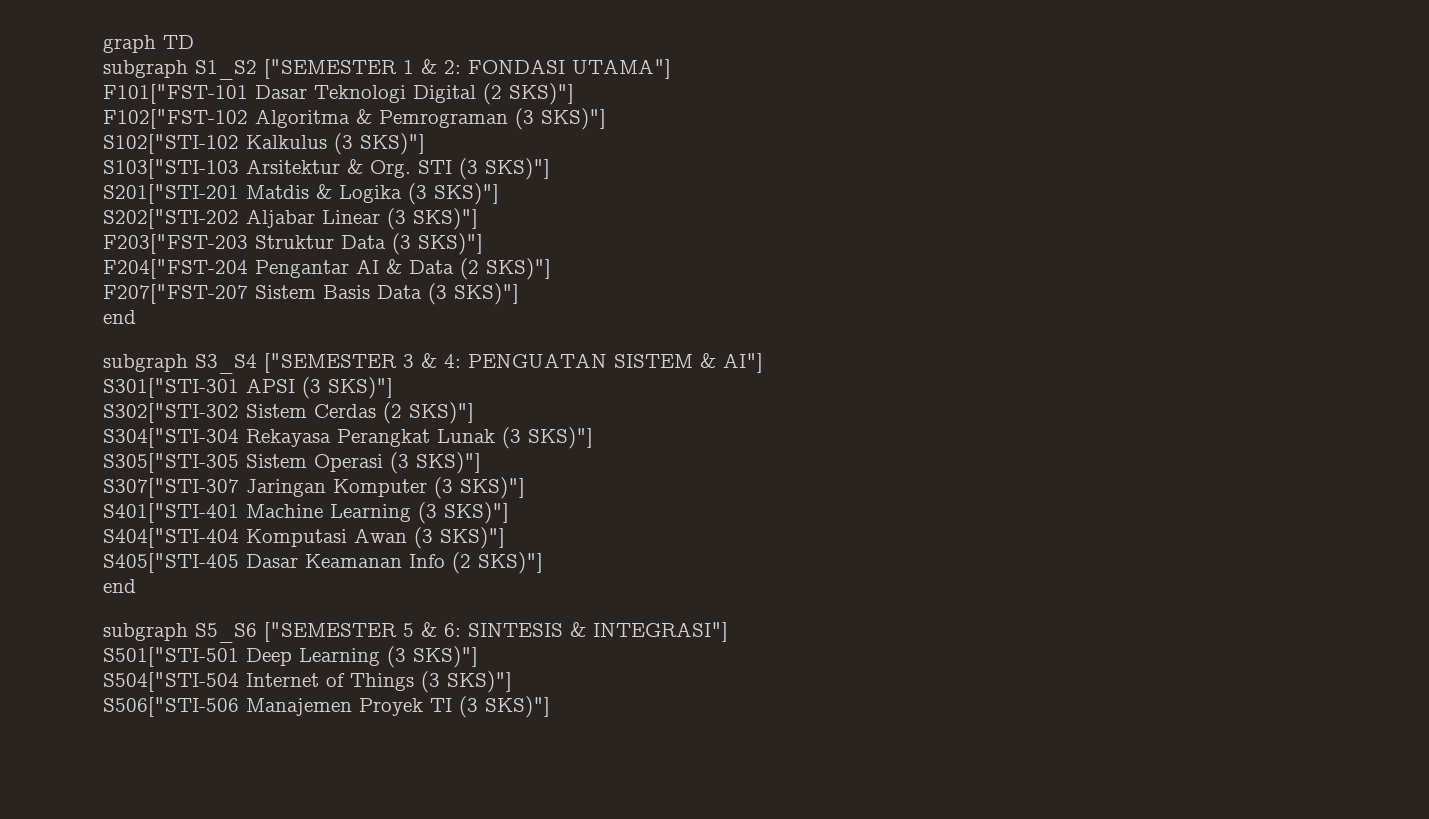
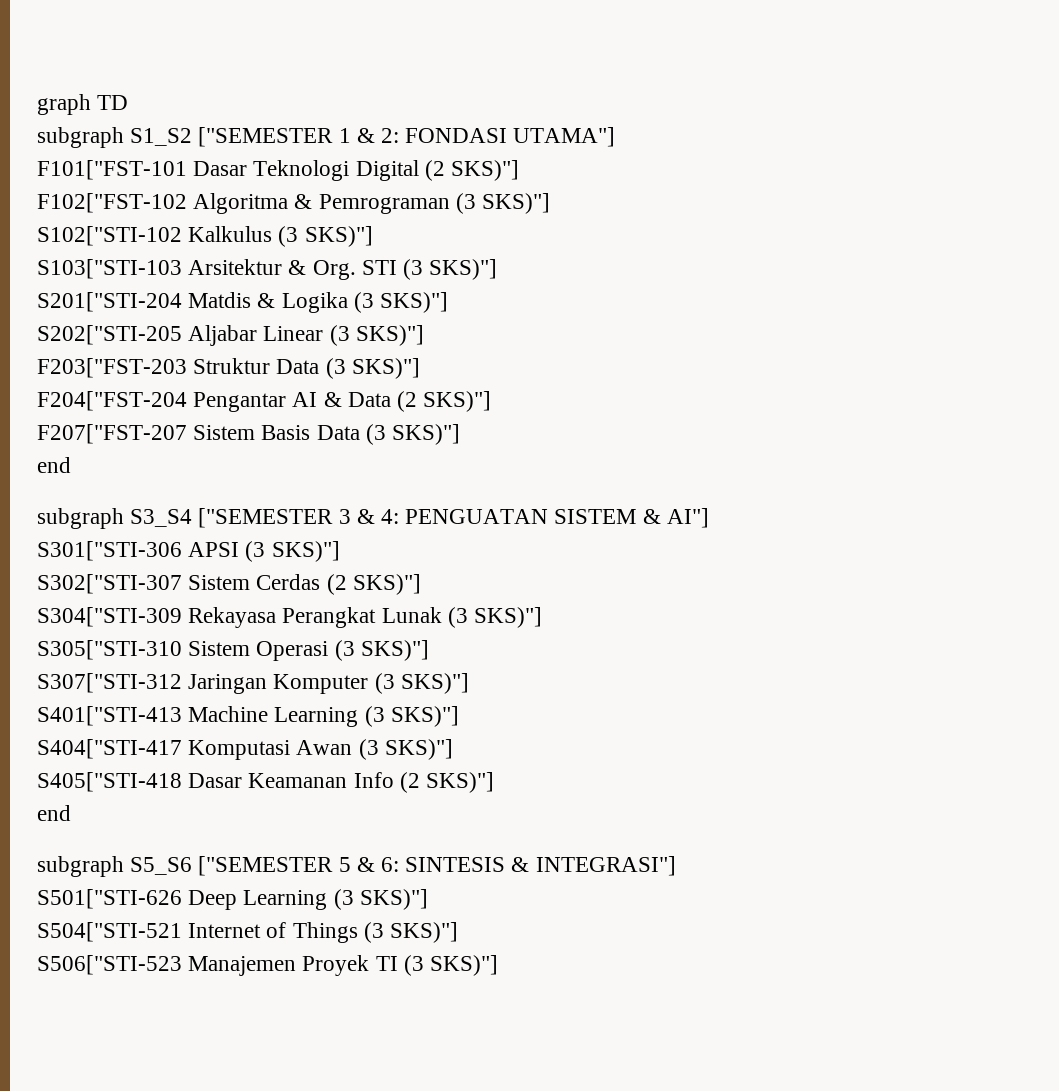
- S201["STI-201 Matdis & Logika (3 SKS)"]
+ S201["STI-204 Matdis & Logika (3 SKS)"]
- S202["STI-202 Aljabar Linear (3 SKS)"]
+ S202["STI-205 Aljabar Linear (3 SKS)"]
- S301["STI-301 APSI (3 SKS)"]
+ S301["STI-306 APSI (3 SKS)"]
- S302["STI-302 Sistem Cerdas (2 SKS)"]
+ S302["STI-307 Sistem Cerdas (2 SKS)"]
- S304["STI-304 Rekayasa Perangkat Lunak (3 SKS)"]
+ S304["STI-309 Rekayasa Perangkat Lunak (3 SKS)"]
- S305["STI-305 Sistem Operasi (3 SKS)"]
+ S305["STI-310 Sistem Operasi (3 SKS)"]
- S307["STI-307 Jaringan Komputer (3 SKS)"]
+ S307["STI-312 Jaringan Komputer (3 SKS)"]
- S401["STI-401 Machine Learning (3 SKS)"]
+ S401["STI-413 Machine Learning (3 SKS)"]
- S404["STI-404 Komputasi Awan (3 SKS)"]
+ S404["STI-417 Komputasi Awan (3 SKS)"]
- S405["STI-405 Dasar Keamanan Info (2 SKS)"]
+ S405["STI-418 Dasar Keamanan Info (2 SKS)"]
- S501["STI-501 Deep Learning (3 SKS)"]
+ S501["STI-626 Deep Learning (3 SKS)"]
- S504["STI-504 Internet of Things (3 SKS)"]
+ S504["STI-521 Internet of Things (3 SKS)"]
- S506["STI-506 Manajemen Proyek TI (3 SKS)"]
+ S506["STI-523 Manajemen Proyek TI (3 SKS)"]

